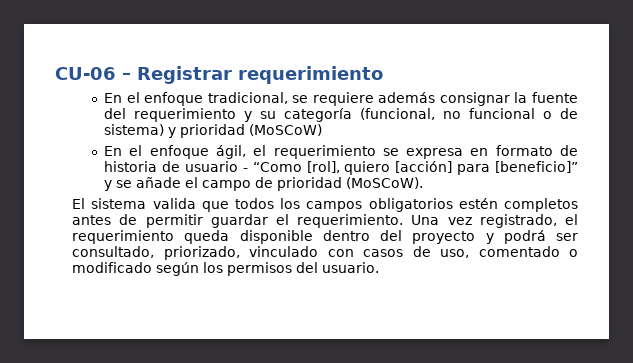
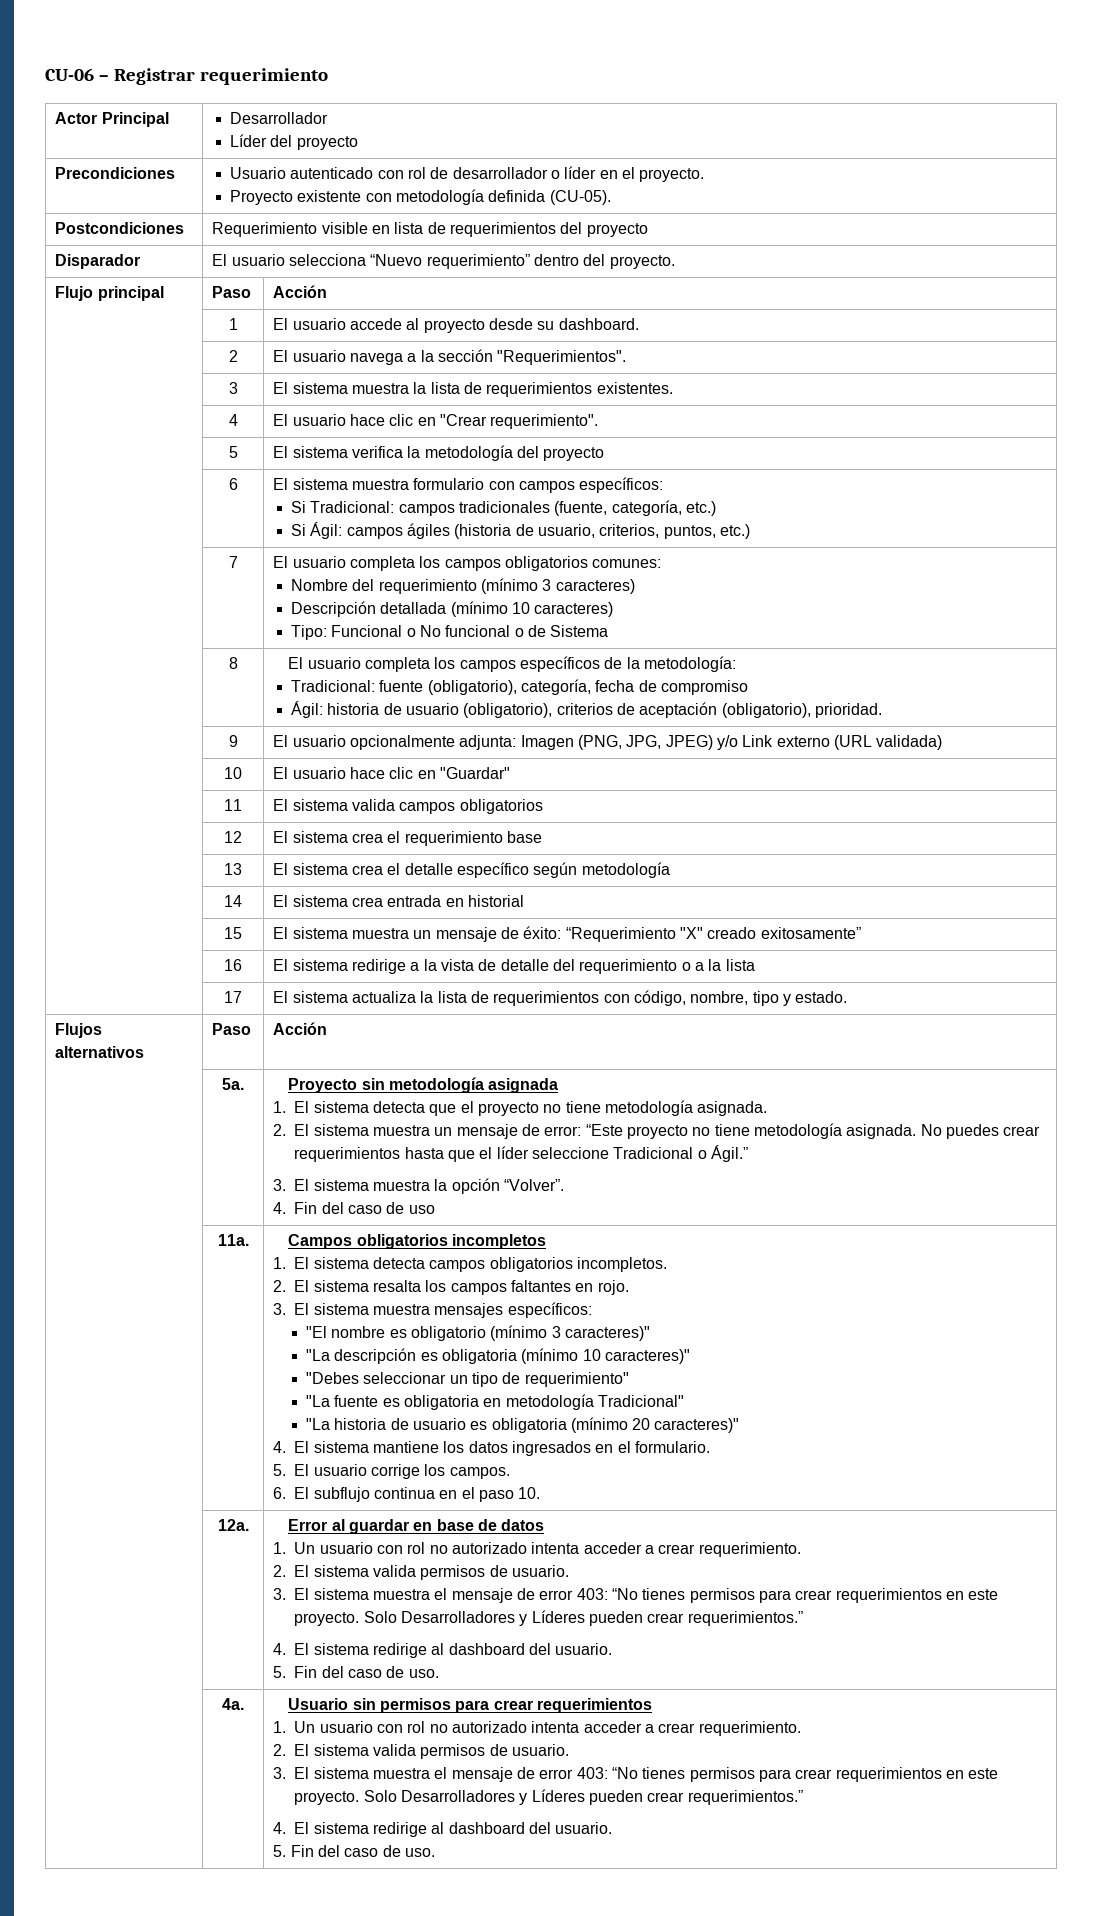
- En el enfoque tradicional, se requiere además consignar la fuente del requerimiento y su categoría (funcional, no funcional o de sistema) y prioridad (MoSCoW)
- En el enfoque ágil, el requerimiento se expresa en formato de historia de usuario - “Como [rol], quiero [acción] para [beneficio]” y se añade el campo de prioridad (MoSCoW).
- El sistema valida que todos los campos obligatorios estén completos antes de permitir guardar el requerimiento. Una vez registrado, el requerimiento queda disponible dentro del proyecto y podrá ser consultado, priorizado, vinculado con casos de uso, comentado o modificado según los permisos del usuario.
+ Actor Principal | Desarrollador
+ Líder del proyecto
+ Precondiciones | Usuario autenticado con rol de desarrollador o líder en el proyecto.
+ Proyecto existente con metodología definida (CU-05).
+ Postcondiciones | Requerimiento visible en lista de requerimientos del proyecto
+ Disparador | El usuario selecciona “Nuevo requerimiento” dentro del proyecto.
+ Flujo principal | Paso | Acción
+ | 1 | El usuario accede al proyecto desde su dashboard.
+ | 2 | El usuario navega a la sección "Requerimientos".
+ | 3 | El sistema muestra la lista de requerimientos existentes.
+ | 4 | El usuario hace clic en "Crear requerimiento".
+ | 5 | El sistema verifica la metodología del proyecto
+ | 6 | El sistema muestra formulario con campos específicos:
+ Si Tradicional: campos tradicionales (fuente, categoría, etc.)
+ Si Ágil: campos ágiles (historia de usuario, criterios, puntos, etc.)
+ | 7 | El usuario completa los campos obligatorios comunes:
+ Nombre del requerimiento (mínimo 3 caracteres)
+ Descripción detallada (mínimo 10 caracteres)
+ Tipo: Funcional o No funcional o de Sistema
+ | 8 | El usuario completa los campos específicos de la metodología:
+ Tradicional: fuente (obligatorio), categoría, fecha de compromiso
+ Ágil: historia de usuario (obligatorio), criterios de aceptación (obligatorio), prioridad.
+ | 9 | El usuario opcionalmente adjunta: Imagen (PNG, JPG, JPEG) y/o Link externo (URL validada)
+ | 10 | El usuario hace clic en "Guardar"
+ | 11 | El sistema valida campos obligatorios
+ | 12 | El sistema crea el requerimiento base
+ | 13 | El sistema crea el detalle específico según metodología
+ | 14 | El sistema crea entrada en historial
+ | 15 | El sistema muestra un mensaje de éxito: “Requerimiento "X" creado exitosamente”
+ | 16 | El sistema redirige a la vista de detalle del requerimiento o a la lista
+ | 17 | El sistema actualiza la lista de requerimientos con código, nombre, tipo y estado.
+ Flujos alternativos | Paso | Acción
+ | 5a. | Proyecto sin metodología asignada
+ 1. El sistema detecta que el proyecto no tiene metodología asignada.
+ 2. El sistema muestra un mensaje de error: “Este proyecto no tiene metodología asignada. No puedes crear requerimientos hasta que el líder seleccione Tradicional o Ágil.”
+ 3. El sistema muestra la opción “Volver”.
+ 4. Fin del caso de uso
+ | 11a. | Campos obligatorios incompletos
+ 1. El sistema detecta campos obligatorios incompletos.
+ 2. El sistema resalta los campos faltantes en rojo.
+ 3. El sistema muestra mensajes específicos:
+ "El nombre es obligatorio (mínimo 3 caracteres)"
+ "La descripción es obligatoria (mínimo 10 caracteres)"
+ "Debes seleccionar un tipo de requerimiento"
+ "La fuente es obligatoria en metodología Tradicional"
+ "La historia de usuario es obligatoria (mínimo 20 caracteres)"
+ 4. El sistema mantiene los datos ingresados en el formulario.
+ 5. El usuario corrige los campos.
+ 6. El subflujo continua en el paso 10.
+ | 12a. | Error al guardar en base de datos
+ 1. Un usuario con rol no autorizado intenta acceder a crear requerimiento.
+ 2. El sistema valida permisos de usuario.
+ 3. El sistema muestra el mensaje de error 403: “No tienes permisos para crear requerimientos en este proyecto. Solo Desarrolladores y Líderes pueden crear requerimientos.”
+ 4. El sistema redirige al dashboard del usuario.
+ 5. Fin del caso de uso.
+ | 4a. | Usuario sin permisos para crear requerimientos
+ 1. Un usuario con rol no autorizado intenta acceder a crear requerimiento.
+ 2. El sistema valida permisos de usuario.
+ 3. El sistema muestra el mensaje de error 403: “No tienes permisos para crear requerimientos en este proyecto. Solo Desarrolladores y Líderes pueden crear requerimientos.”
+ 4. El sistema redirige al dashboard del usuario.
+ 5. Fin del caso de uso.

